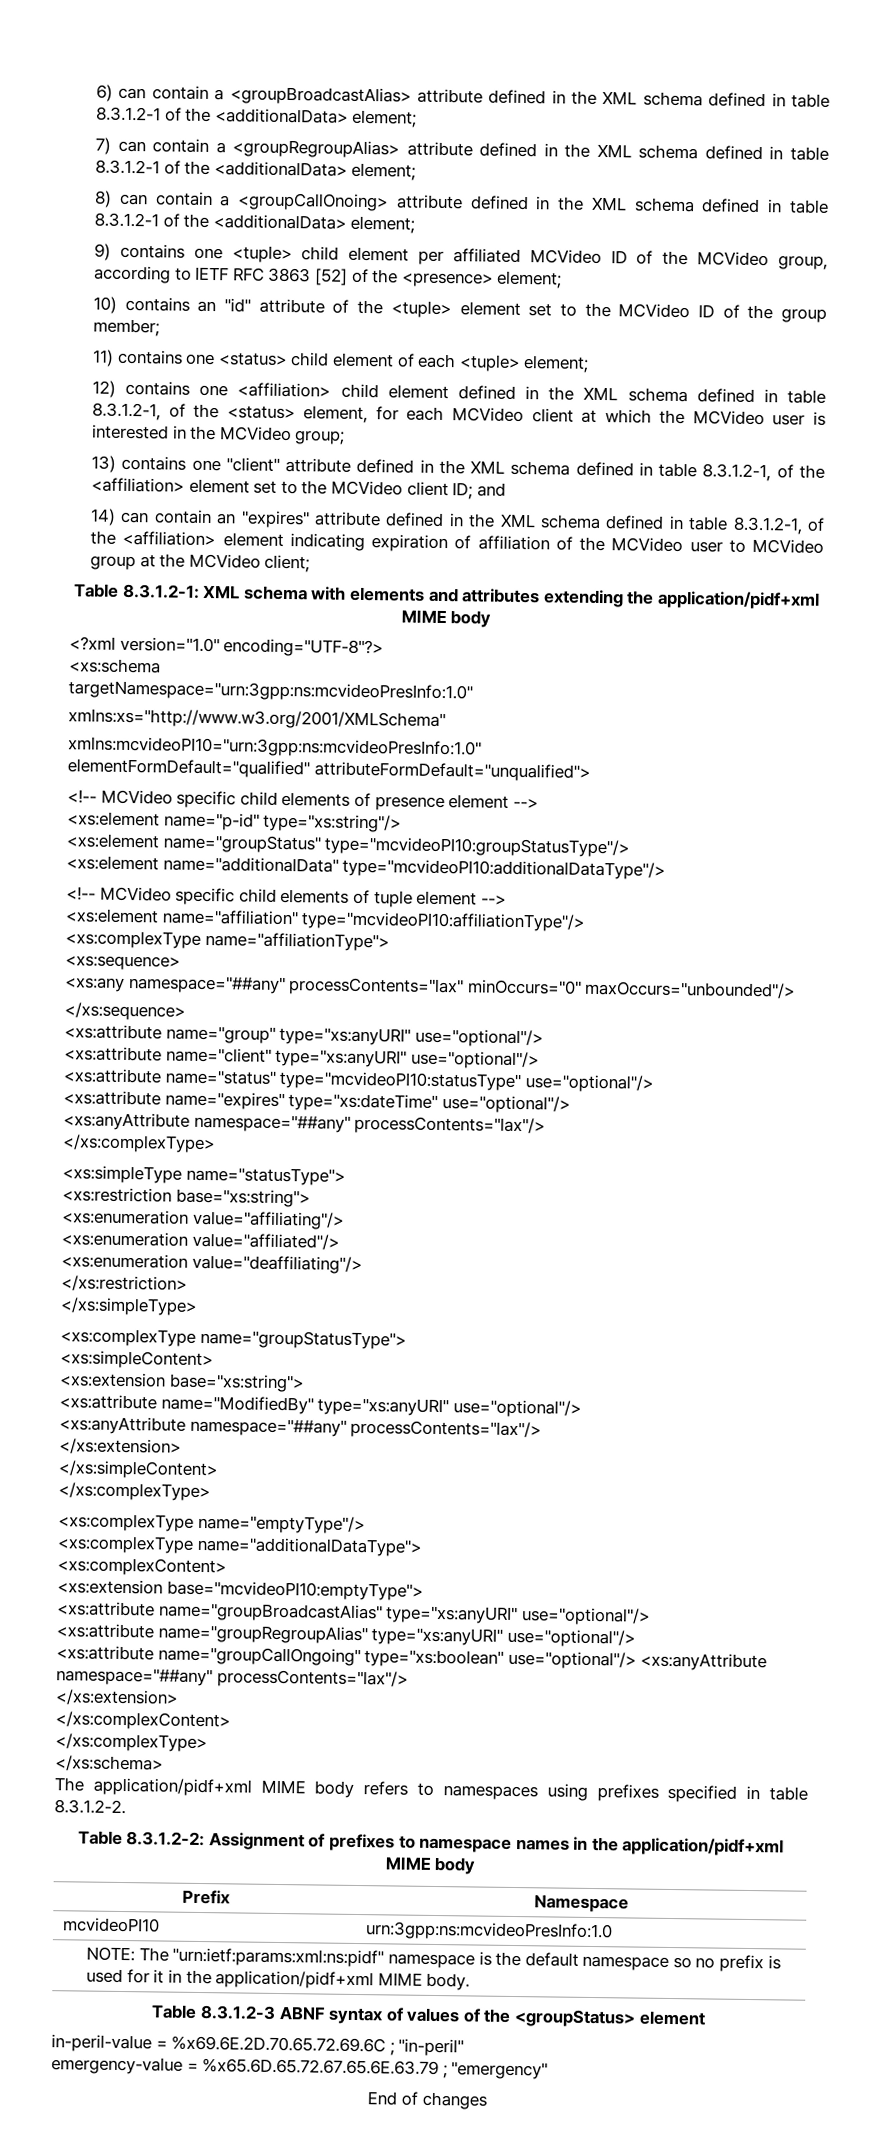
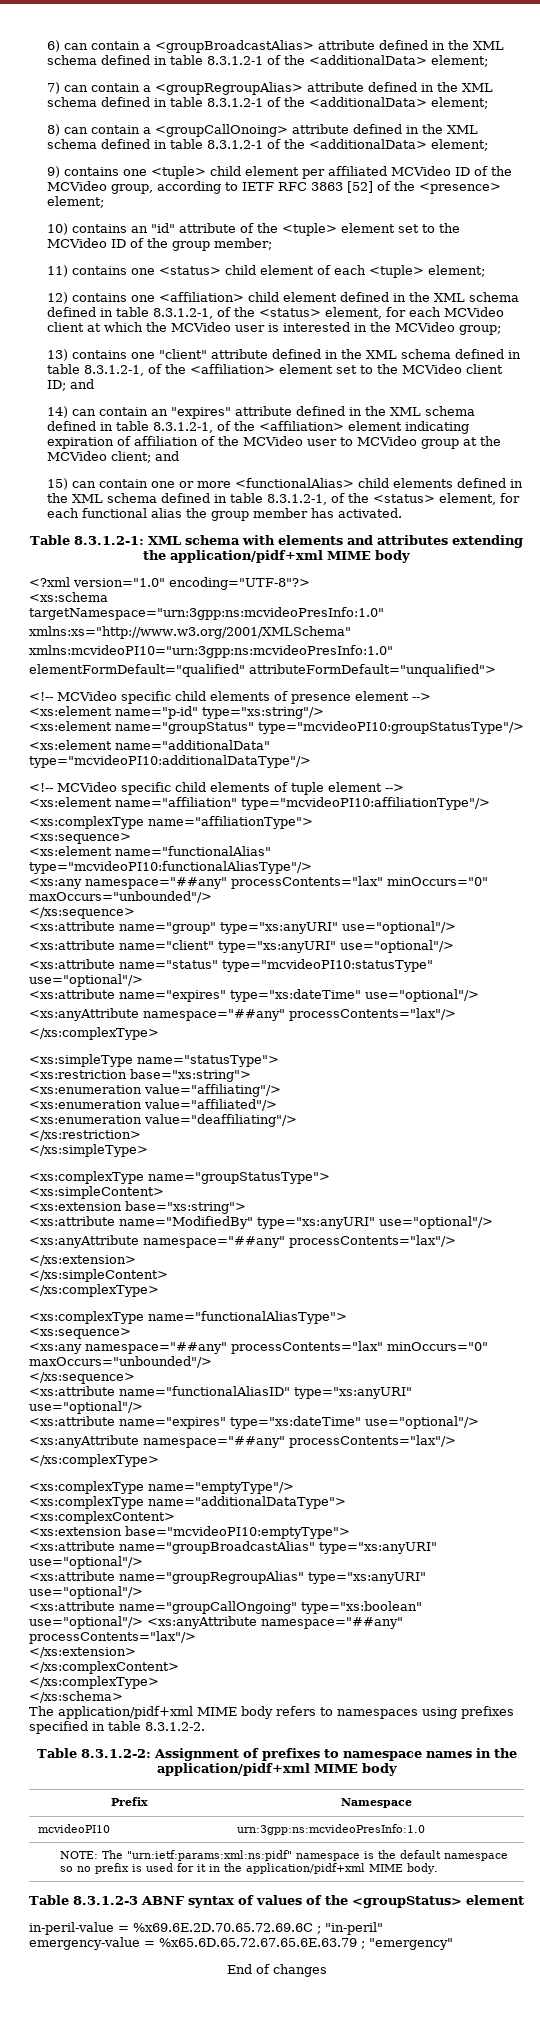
- 14) can contain an "expires" attribute defined in the XML schema defined in table 8.3.1.2-1, of the <affiliation> element indicating expiration of affiliation of the MCVideo user to MCVideo group at the MCVideo client;
+ 14) can contain an "expires" attribute defined in the XML schema defined in table 8.3.1.2-1, of the <affiliation> element indicating expiration of affiliation of the MCVideo user to MCVideo group at the MCVideo client; and
+ 15) can contain one or more <functionalAlias> child elements defined in the XML schema defined in table 8.3.1.2-1, of the <status> element, for each functional alias the group member has activated.
+ <xs:element name="functionalAlias" type="mcvideoPI10:functionalAliasType"/>
+ <xs:complexType name="functionalAliasType">
+ <xs:sequence>
+ <xs:any namespace="##any" processContents="lax" minOccurs="0" maxOccurs="unbounded"/>
+ </xs:sequence>
+ <xs:attribute name="functionalAliasID" type="xs:anyURI" use="optional"/>
+ <xs:attribute name="expires" type="xs:dateTime" use="optional"/>
+ <xs:anyAttribute namespace="##any" processContents="lax"/>
+ </xs:complexType>

